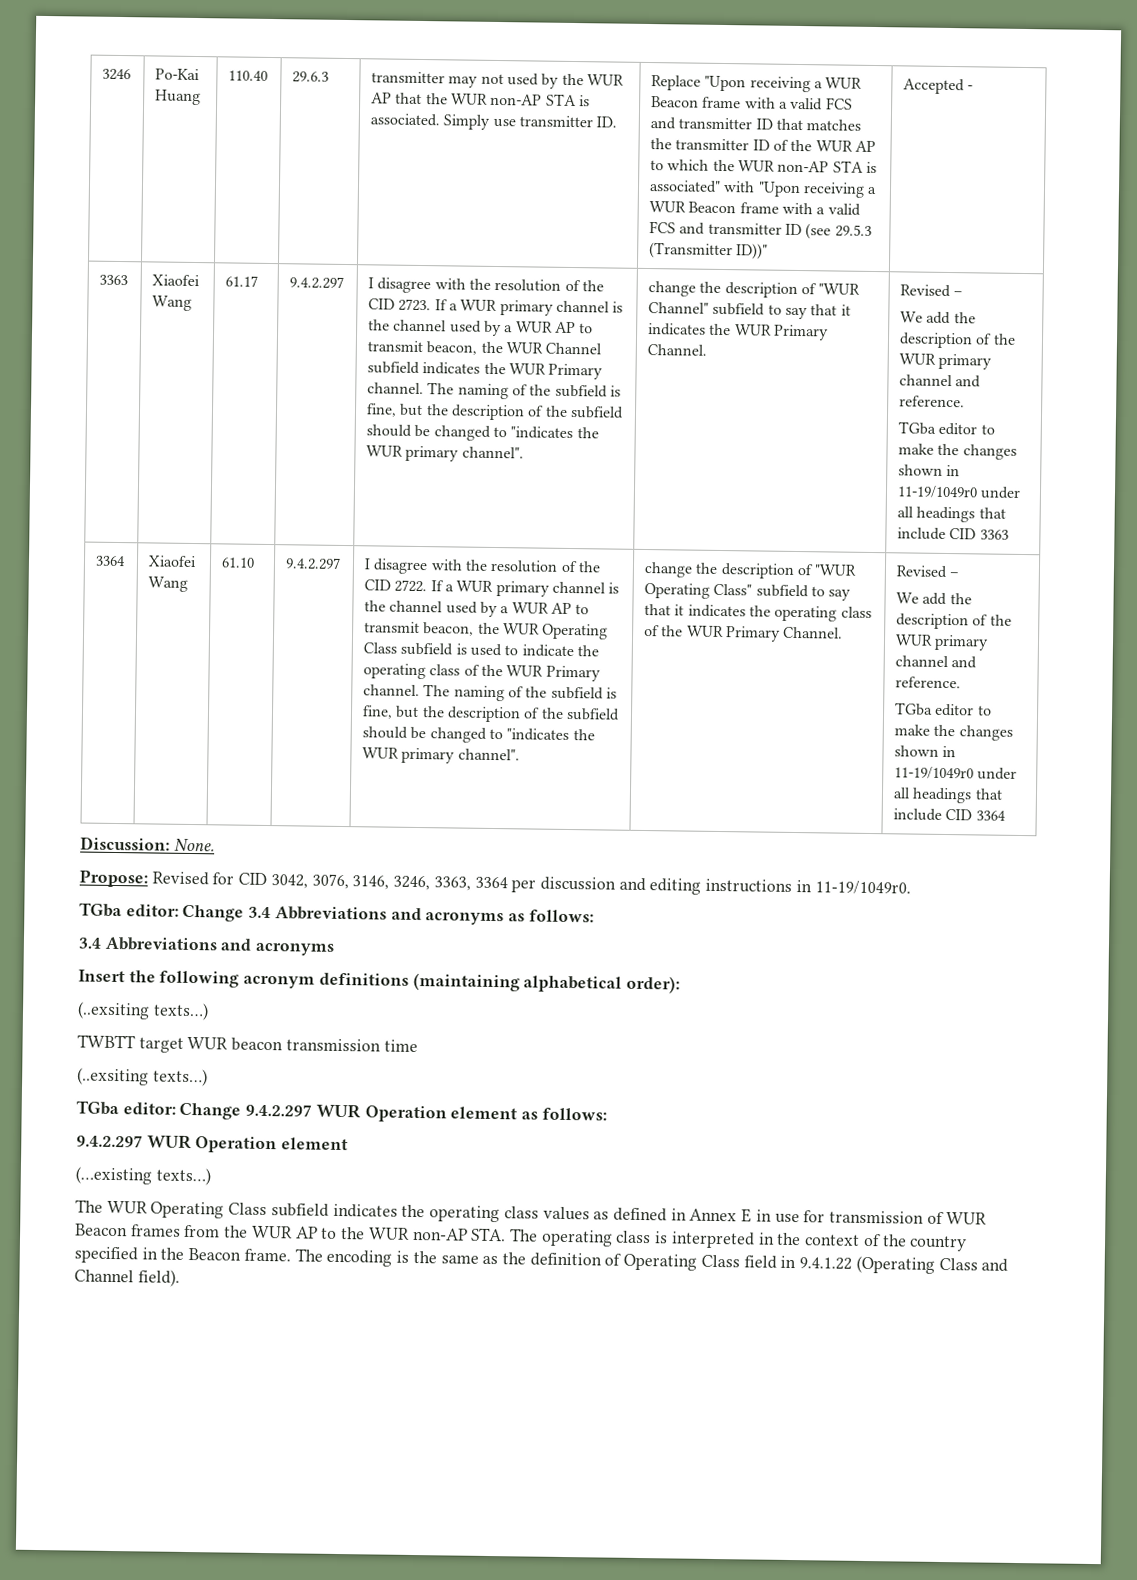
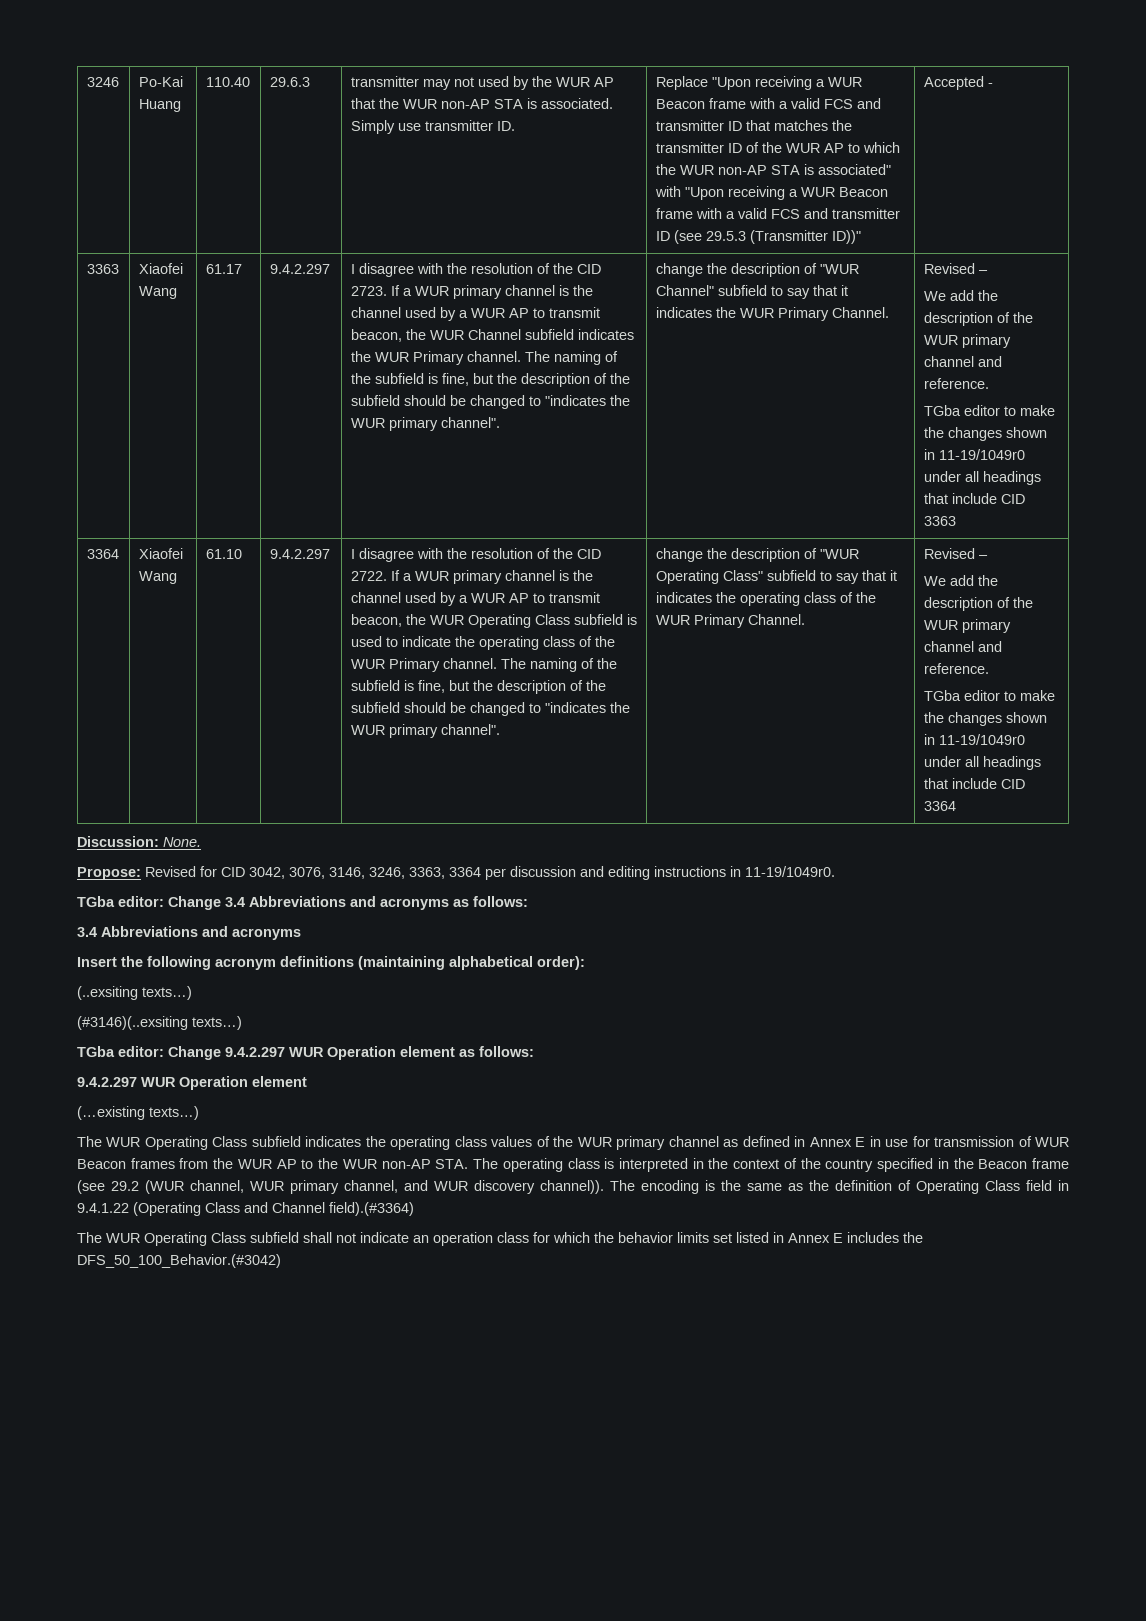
- TWBTT target WUR beacon transmission time
- (..exsiting texts…)
+ (#3146)(..exsiting texts…)
- The WUR Operating Class subfield indicates the operating class values as defined in Annex E in use for transmission of WUR Beacon frames from the WUR AP to the WUR non-AP STA. The operating class is interpreted in the context of the country specified in the Beacon frame.
+ The WUR Operating Class subfield indicates the operating class values of the WUR primary channel as defined in Annex E in use for transmission of WUR Beacon frames from the WUR AP to the WUR non-AP STA. The operating class is interpreted in the context of the country specified in the Beacon frame (see 29.2 (WUR channel, WUR primary channel, and WUR discovery channel)).
- The encoding is the same as the definition of Operating Class field in 9.4.1.22 (Operating Class and Channel field).
+ The encoding is the same as the definition of Operating Class field in 9.4.1.22 (Operating Class and Channel field).(#3364)
+ The WUR Operating Class subfield shall not indicate an operation class for which the behavior limits set listed in Annex E includes the DFS_50_100_Behavior.(#3042)

